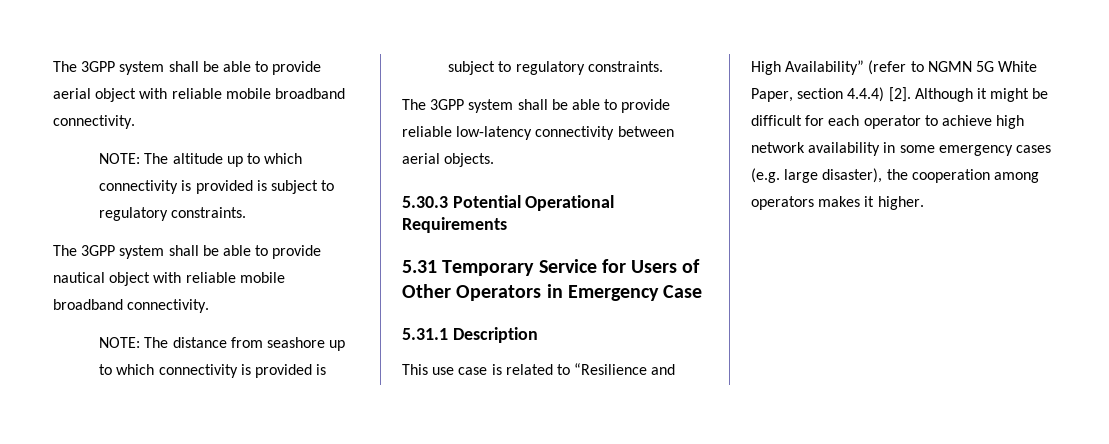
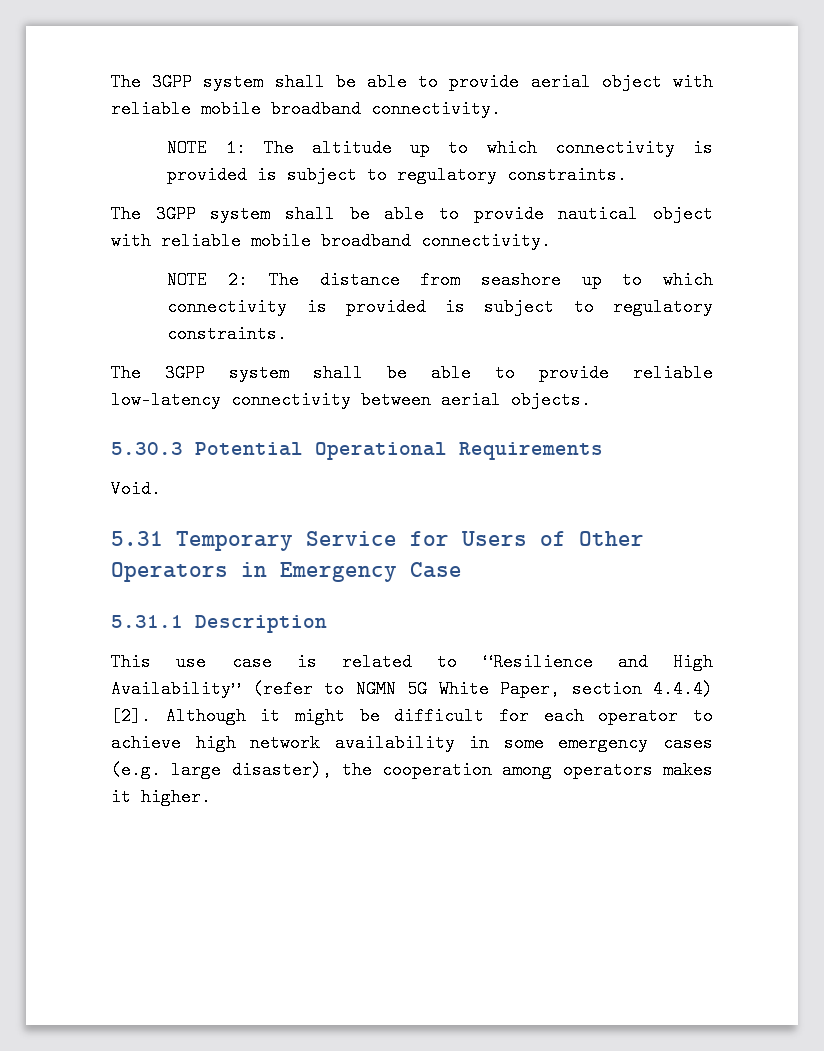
- NOTE: The altitude up to which connectivity is provided is subject to regulatory constraints.
+ NOTE 1: The altitude up to which connectivity is provided is subject to regulatory constraints.
- NOTE: The distance from seashore up to which connectivity is provided is subject to regulatory constraints.
+ NOTE 2: The distance from seashore up to which connectivity is provided is subject to regulatory constraints.
+ Void.

